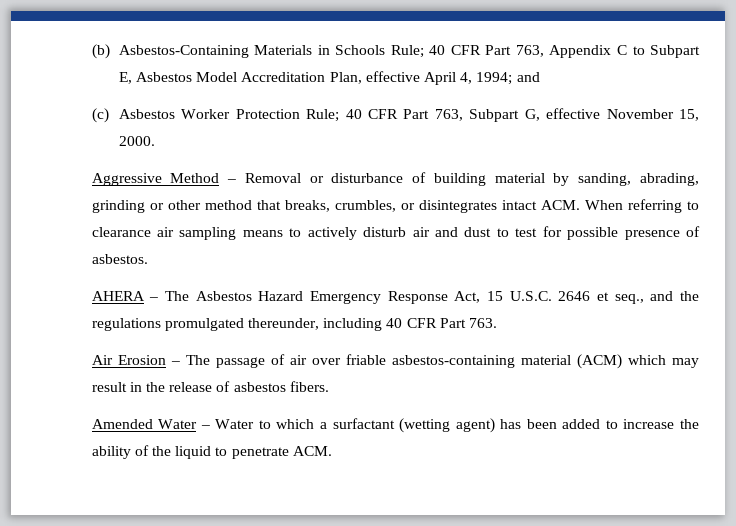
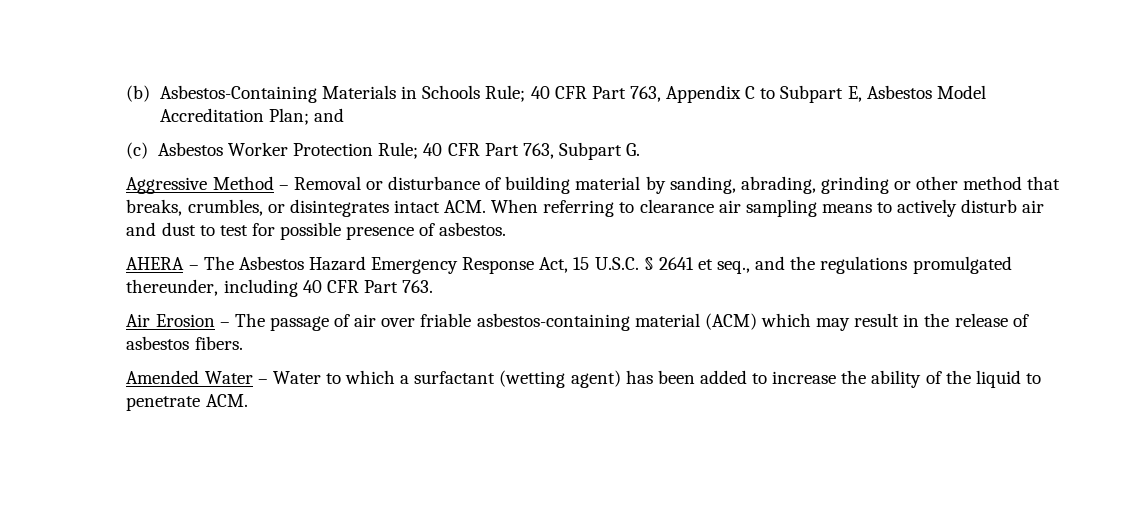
- (b) Asbestos-Containing Materials in Schools Rule; 40 CFR Part 763, Appendix C to Subpart E, Asbestos Model Accreditation Plan, effective April 4, 1994; and
+ (b) Asbestos-Containing Materials in Schools Rule; 40 CFR Part 763, Appendix C to Subpart E, Asbestos Model Accreditation Plan; and
- (c) Asbestos Worker Protection Rule; 40 CFR Part 763, Subpart G, effective November 15, 2000.
+ (c) Asbestos Worker Protection Rule; 40 CFR Part 763, Subpart G.
- AHERA – The Asbestos Hazard Emergency Response Act, 15 U.S.C. 2646 et seq., and the regulations promulgated thereunder, including 40 CFR Part 763.
+ AHERA – The Asbestos Hazard Emergency Response Act, 15 U.S.C. § 2641 et seq., and the regulations promulgated thereunder, including 40 CFR Part 763.

